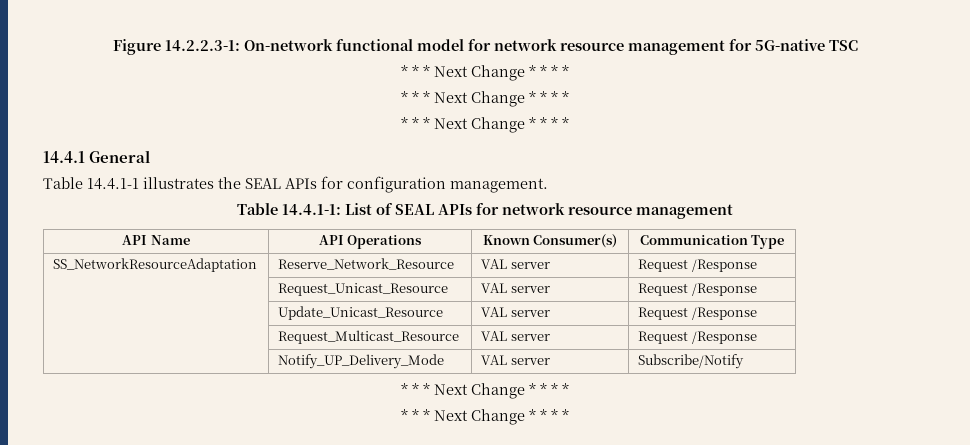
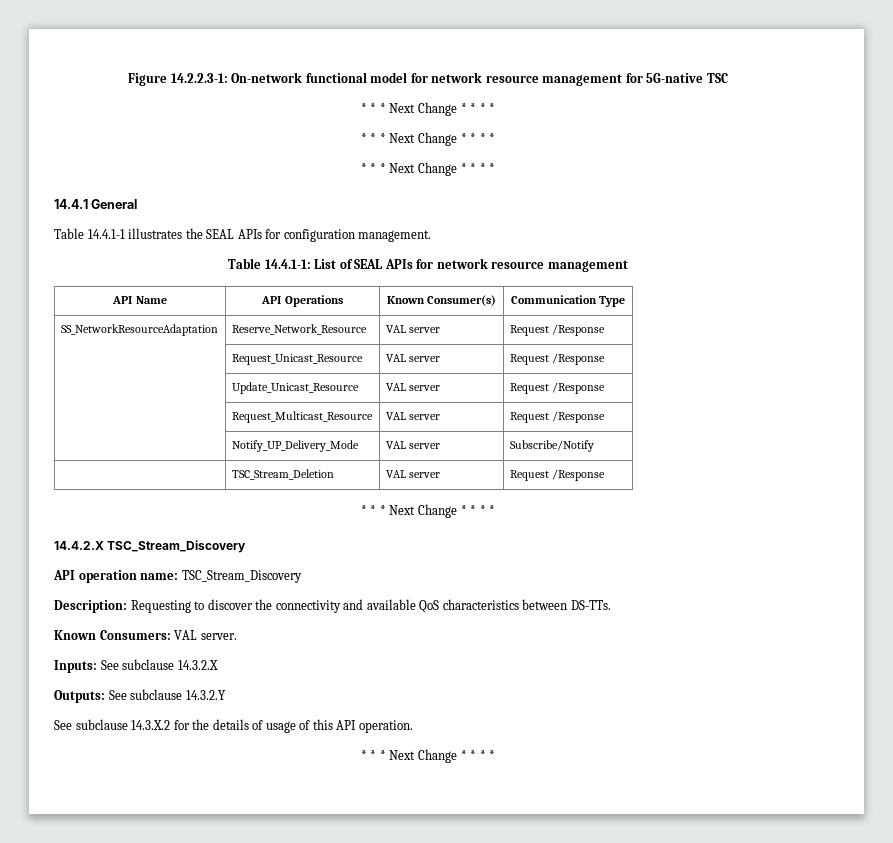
  | Notify_UP_Delivery_Mode | VAL server | Subscribe/Notify
+ | TSC_Stream_Deletion | VAL server | Request /Response
  * * * Next Change * * * *
+ 14.4.2.X TSC_Stream_Discovery
+ API operation name: TSC_Stream_Discovery
+ Description: Requesting to discover the connectivity and available QoS characteristics between DS-TTs.
+ Known Consumers: VAL server.
+ Inputs: See subclause 14.3.2.X
+ Outputs: See subclause 14.3.2.Y
+ See subclause 14.3.X.2 for the details of usage of this API operation.

